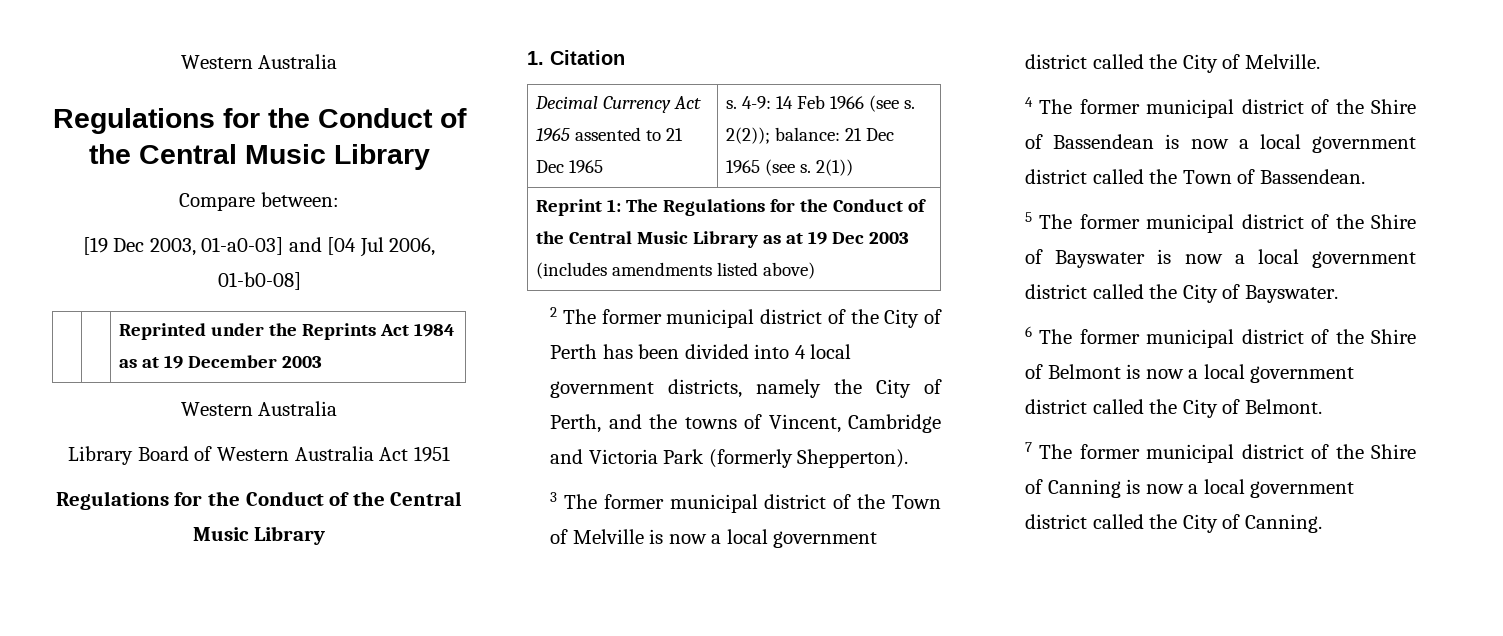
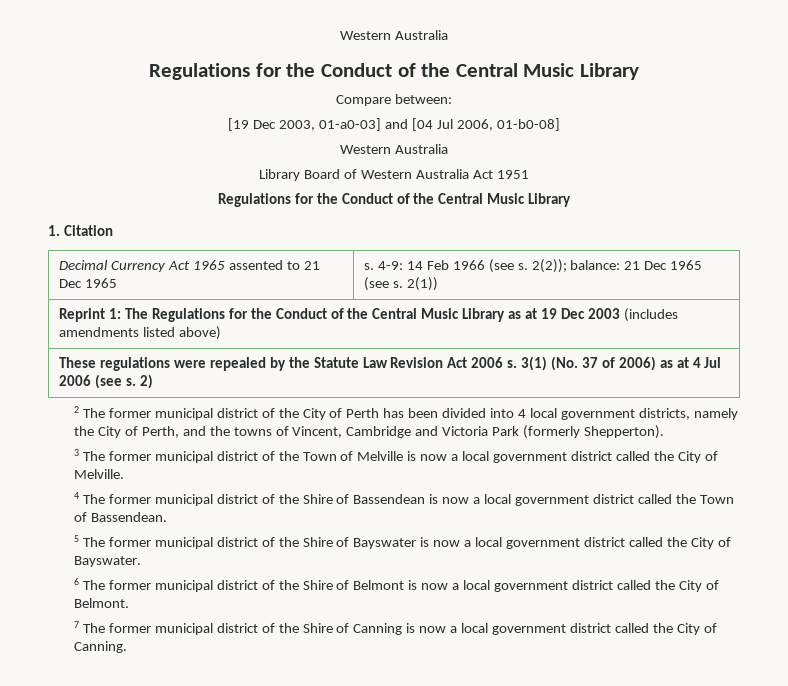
- | | Reprinted under the Reprints Act 1984 as at 19 December 2003
+ These regulations were repealed by the Statute Law Revision Act 2006 s. 3(1) (No. 37 of 2006) as at 4 Jul 2006 (see s. 2)

